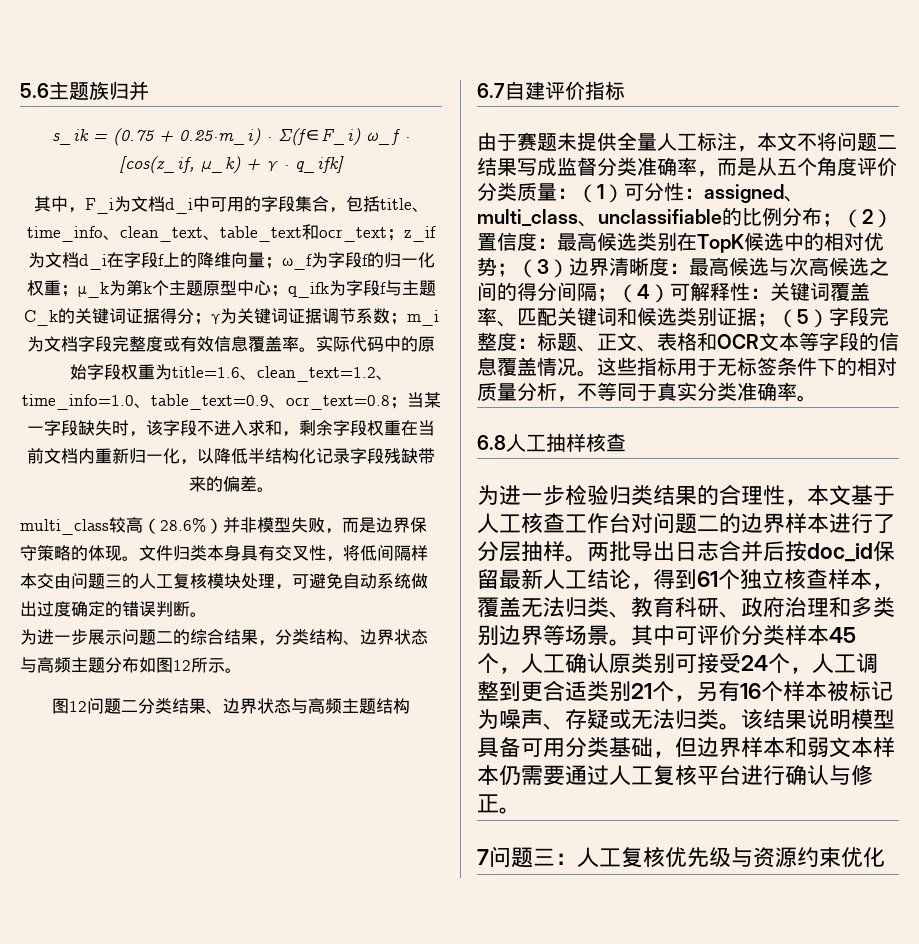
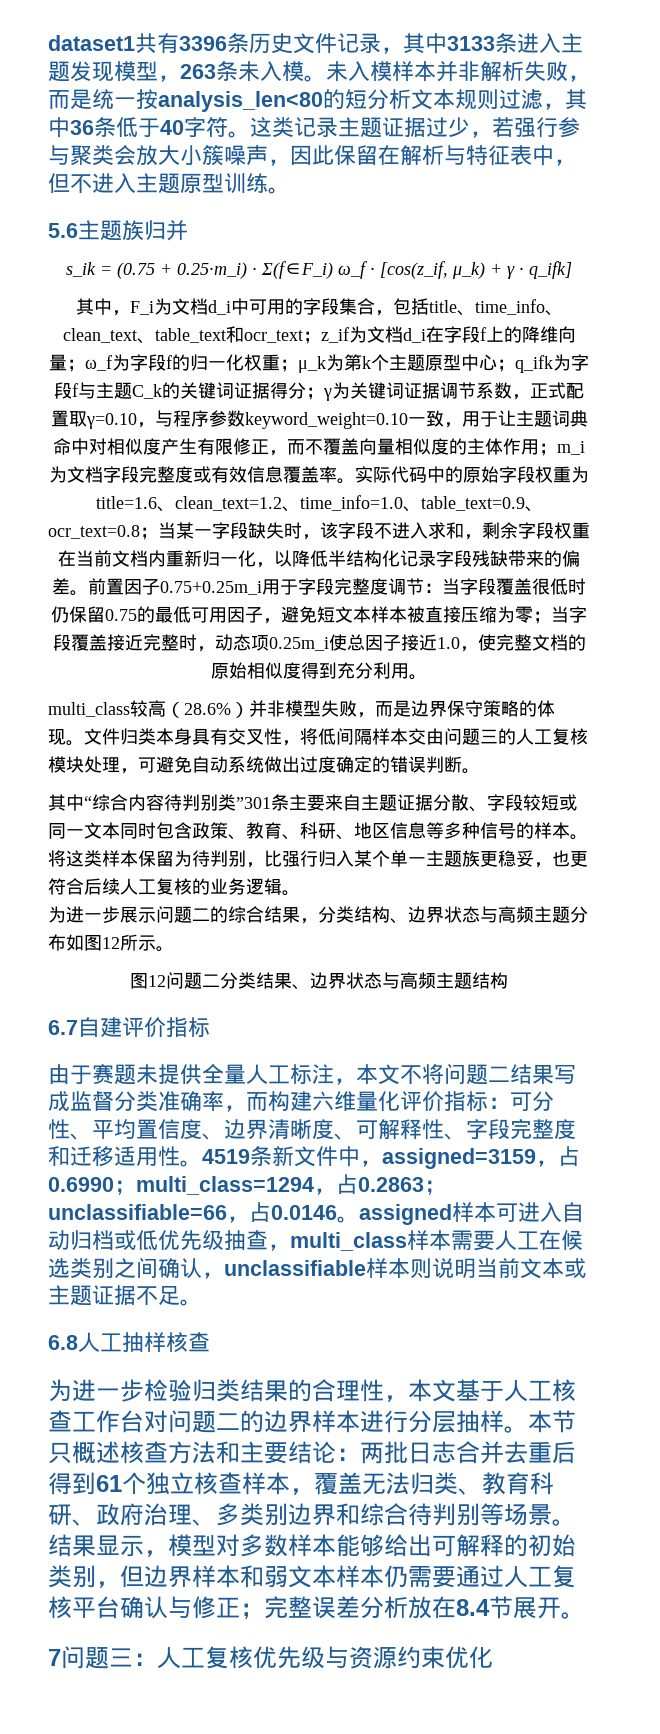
+ dataset1共有3396条历史文件记录，其中3133条进入主题发现模型，263条未入模。未入模样本并非解析失败，而是统一按analysis_len<80的短分析文本规则过滤，其中36条低于40字符。这类记录主题证据过少，若强行参与聚类会放大小簇噪声，因此保留在解析与特征表中，但不进入主题原型训练。
- γ为关键词证据调节系数；
+ γ为关键词证据调节系数，正式配置取γ=0.10，与程序参数keyword_weight=0.10一致，用于让主题词典命中对相似度产生有限修正，而不覆盖向量相似度的主体作用；
+ 前置因子0.75+0.25m_i用于字段完整度调节：当字段覆盖很低时仍保留0.75的最低可用因子，避免短文本样本被直接压缩为零；当字段覆盖接近完整时，动态项0.25m_i使总因子接近1.0，使完整文档的原始相似度得到充分利用。
+ 其中“综合内容待判别类”301条主要来自主题证据分散、字段较短或同一文本同时包含政策、教育、科研、地区信息等多种信号的样本。将这类样本保留为待判别，比强行归入某个单一主题族更稳妥，也更符合后续人工复核的业务逻辑。
- 由于赛题未提供全量人工标注，本文不将问题二结果写成监督分类准确率，而是从五个角度评价分类质量：（1）可分性：assigned、multi_class、unclassifiable的比例分布；（2）置信度：最高候选类别在TopK候选中的相对优势；（3）边界清晰度：最高候选与次高候选之间的得分间隔；（4）可解释性：关键词覆盖率、匹配关键词和候选类别证据；（5）字段完整度：标题、正文、表格和OCR文本等字段的信息覆盖情况。这些指标用于无标签条件下的相对质量分析，不等同于真实分类准确率。
+ 由于赛题未提供全量人工标注，本文不将问题二结果写成监督分类准确率，而构建六维量化评价指标：可分性、平均置信度、边界清晰度、可解释性、字段完整度和迁移适用性。4519条新文件中，assigned=3159，占0.6990；multi_class=1294，占0.2863；unclassifiable=66，占0.0146。assigned样本可进入自动归档或低优先级抽查，multi_class样本需要人工在候选类别之间确认，unclassifiable样本则说明当前文本或主题证据不足。
- 为进一步检验归类结果的合理性，本文基于人工核查工作台对问题二的边界样本进行了分层抽样。
+ 为进一步检验归类结果的合理性，本文基于人工核查工作台对问题二的边界样本进行分层抽样。
- 两批导出日志合并后按doc_id保留最新人工结论，得到61个独立核查样本，覆盖无法归类、教育科研、政府治理和多类别边界等场景。其中可评价分类样本45个，人工确认原类别可接受24个，人工调整到更合适类别21个，另有16个样本被标记为噪声、存疑或无法归类。该结果说明模型具备可用分类基础，但边界样本和弱文本样本仍需要通过人工复核平台进行确认与修正。
+ 本节只概述核查方法和主要结论：两批日志合并去重后得到61个独立核查样本，覆盖无法归类、教育科研、政府治理、多类别边界和综合待判别等场景。结果显示，模型对多数样本能够给出可解释的初始类别，但边界样本和弱文本样本仍需要通过人工复核平台确认与修正；完整误差分析放在8.4节展开。

